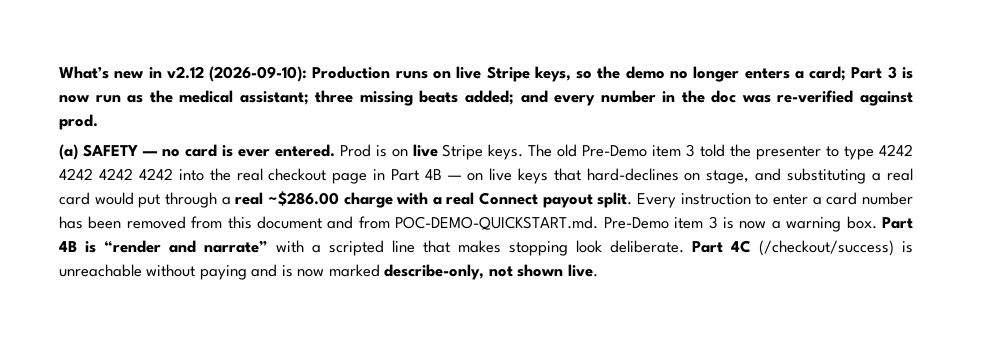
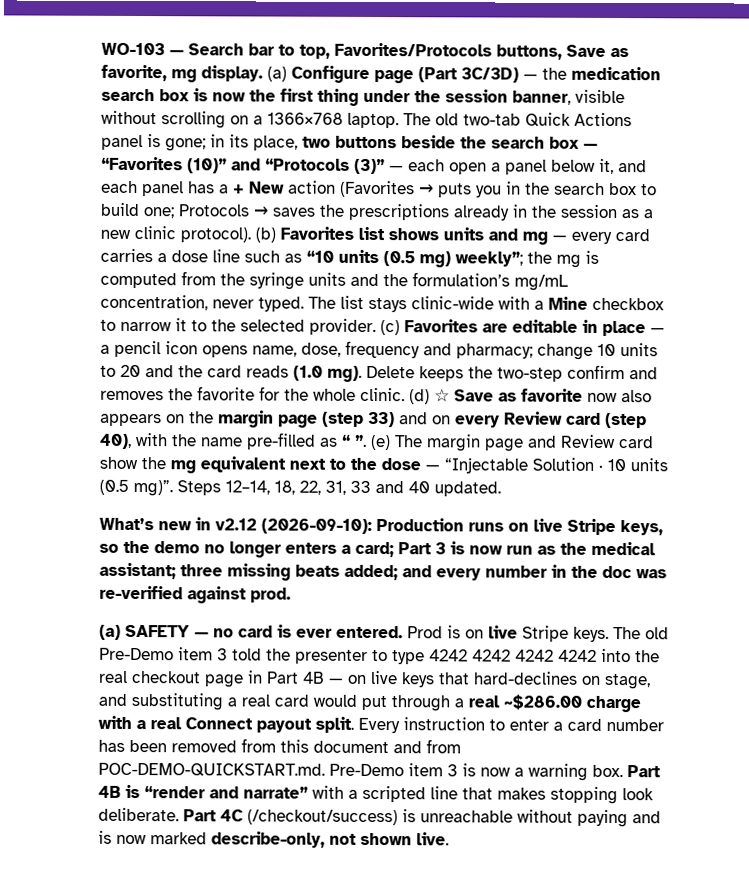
+ WO-103 — Search bar to top, Favorites/Protocols buttons, Save as favorite, mg display. (a) Configure page (Part 3C/3D) — the medication search box is now the first thing under the session banner, visible without scrolling on a 1366×768 laptop. The old two-tab Quick Actions panel is gone; in its place, two buttons beside the search box — “Favorites (10)” and “Protocols (3)” — each open a panel below it, and each panel has a + New action (Favorites → puts you in the search box to build one; Protocols → saves the prescriptions already in the session as a new clinic protocol). (b) Favorites list shows units and mg — every card carries a dose line such as “10 units (0.5 mg) weekly”; the mg is computed from the syringe units and the formulation’s mg/mL concentration, never typed. The list stays clinic-wide with a Mine checkbox to narrow it to the selected provider. (c) Favorites are editable in place — a pencil icon opens name, dose, frequency and pharmacy; change 10 units to 20 and the card reads (1.0 mg). Delete keeps the two-step confirm and removes the favorite for the whole clinic. (d) ☆ Save as favorite now also appears on the margin page (step 33) and on every Review card (step 40), with the name pre-filled as “ ”. (e) The margin page and Review card show the mg equivalent next to the dose — “Injectable Solution · 10 units (0.5 mg)”. Steps 12–14, 18, 22, 31, 33 and 40 updated.

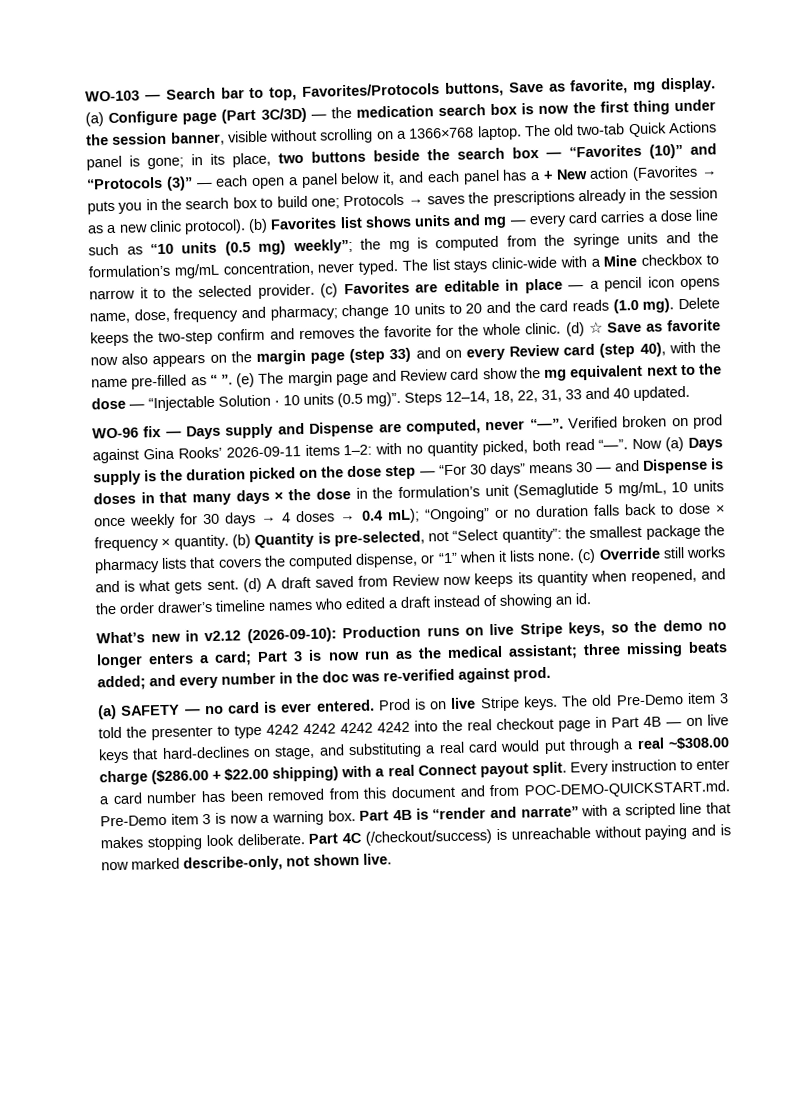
+ WO-96 fix — Days supply and Dispense are computed, never “—”. Verified broken on prod against Gina Rooks’ 2026-09-11 items 1–2: with no quantity picked, both read “—”. Now (a) Days supply is the duration picked on the dose step — “For 30 days” means 30 — and Dispense is doses in that many days × the dose in the formulation’s unit (Semaglutide 5 mg/mL, 10 units once weekly for 30 days → 4 doses → 0.4 mL); “Ongoing” or no duration falls back to dose × frequency × quantity. (b) Quantity is pre-selected, not “Select quantity”: the smallest package the pharmacy lists that covers the computed dispense, or “1” when it lists none. (c) Override still works and is what gets sent. (d) A draft saved from Review now keeps its quantity when reopened, and the order drawer’s timeline names who edited a draft instead of showing an id.
- The old Pre-Demo item 3 told the presenter to type 4242 4242 4242 4242 into the real checkout page in Part 4B — on live keys that hard-declines on stage, and substituting a real card would put through a real ~$286.00 charge with a real Connect payout split.
+ The old Pre-Demo item 3 told the presenter to type 4242 4242 4242 4242 into the real checkout page in Part 4B — on live keys that hard-declines on stage, and substituting a real card would put through a real ~$308.00 charge ($286.00 + $22.00 shipping) with a real Connect payout split.

